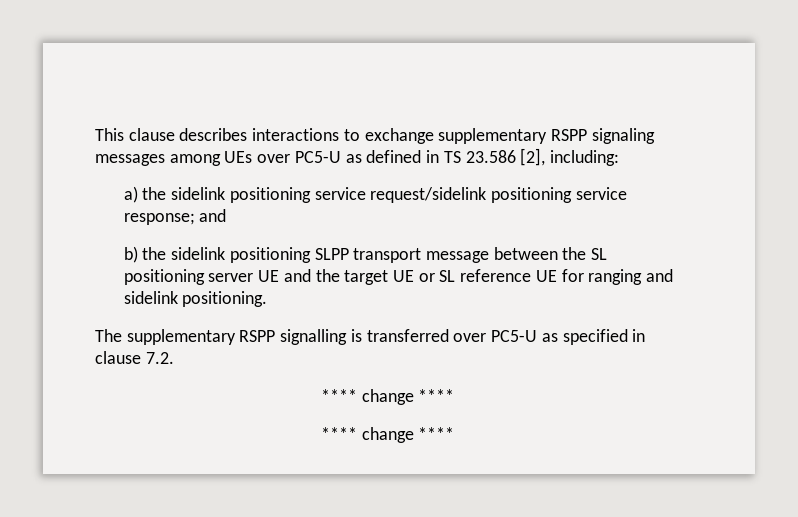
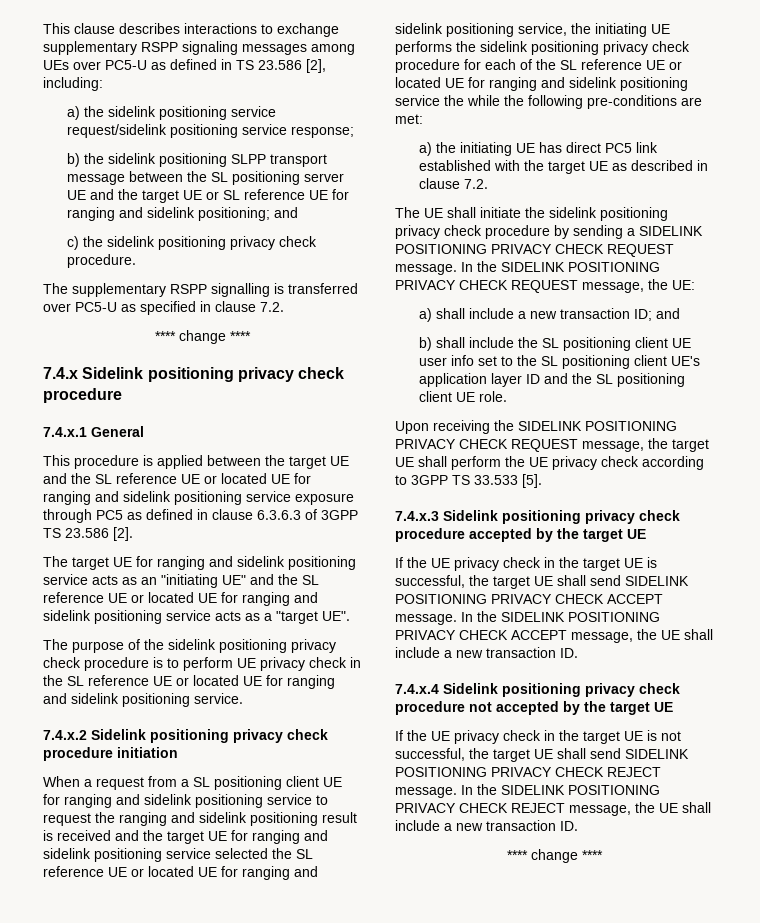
- a) the sidelink positioning service request/sidelink positioning service response; and
+ a) the sidelink positioning service request/sidelink positioning service response;
- b) the sidelink positioning SLPP transport message between the SL positioning server UE and the target UE or SL reference UE for ranging and sidelink positioning.
+ b) the sidelink positioning SLPP transport message between the SL positioning server UE and the target UE or SL reference UE for ranging and sidelink positioning; and
+ c) the sidelink positioning privacy check procedure.
+ 7.4.x Sidelink positioning privacy check procedure
+ 7.4.x.1 General
+ This procedure is applied between the target UE and the SL reference UE or located UE for ranging and sidelink positioning service exposure through PC5 as defined in clause 6.3.6.3 of 3GPP TS 23.586 [2].
+ The target UE for ranging and sidelink positioning service acts as an "initiating UE" and the SL reference UE or located UE for ranging and sidelink positioning service acts as a "target UE".
+ The purpose of the sidelink positioning privacy check procedure is to perform UE privacy check in the SL reference UE or located UE for ranging and sidelink positioning service.
+ 7.4.x.2 Sidelink positioning privacy check procedure initiation
+ When a request from a SL positioning client UE for ranging and sidelink positioning service to request the ranging and sidelink positioning result is received and the target UE for ranging and sidelink positioning service selected the SL reference UE or located UE for ranging and sidelink positioning service, the initiating UE performs the sidelink positioning privacy check procedure for each of the SL reference UE or located UE for ranging and sidelink positioning service the while the following pre-conditions are met:
+ a) the initiating UE has direct PC5 link established with the target UE as described in clause 7.2.
+ The UE shall initiate the sidelink positioning privacy check procedure by sending a SIDELINK POSITIONING PRIVACY CHECK REQUEST message. In the SIDELINK POSITIONING PRIVACY CHECK REQUEST message, the UE:
+ a) shall include a new transaction ID; and
+ b) shall include the SL positioning client UE user info set to the SL positioning client UE's application layer ID and the SL positioning client UE role.
+ Upon receiving the SIDELINK POSITIONING PRIVACY CHECK REQUEST message, the target UE shall perform the UE privacy check according to 3GPP TS 33.533 [5].
+ 7.4.x.3 Sidelink positioning privacy check procedure accepted by the target UE
+ If the UE privacy check in the target UE is successful, the target UE shall send SIDELINK POSITIONING PRIVACY CHECK ACCEPT message. In the SIDELINK POSITIONING PRIVACY CHECK ACCEPT message, the UE shall include a new transaction ID.
+ 7.4.x.4 Sidelink positioning privacy check procedure not accepted by the target UE
+ If the UE privacy check in the target UE is not successful, the target UE shall send SIDELINK POSITIONING PRIVACY CHECK REJECT message. In the SIDELINK POSITIONING PRIVACY CHECK REJECT message, the UE shall include a new transaction ID.

